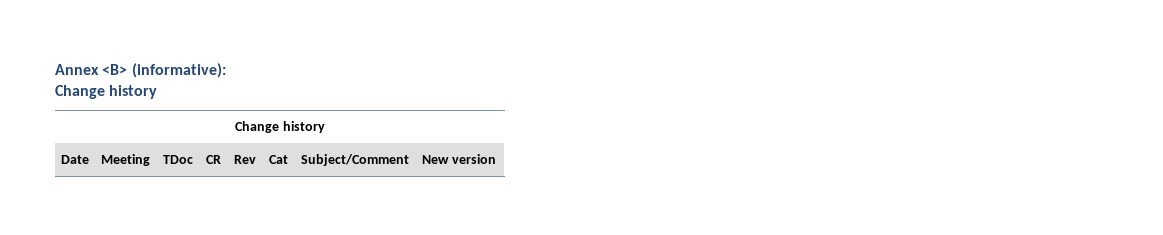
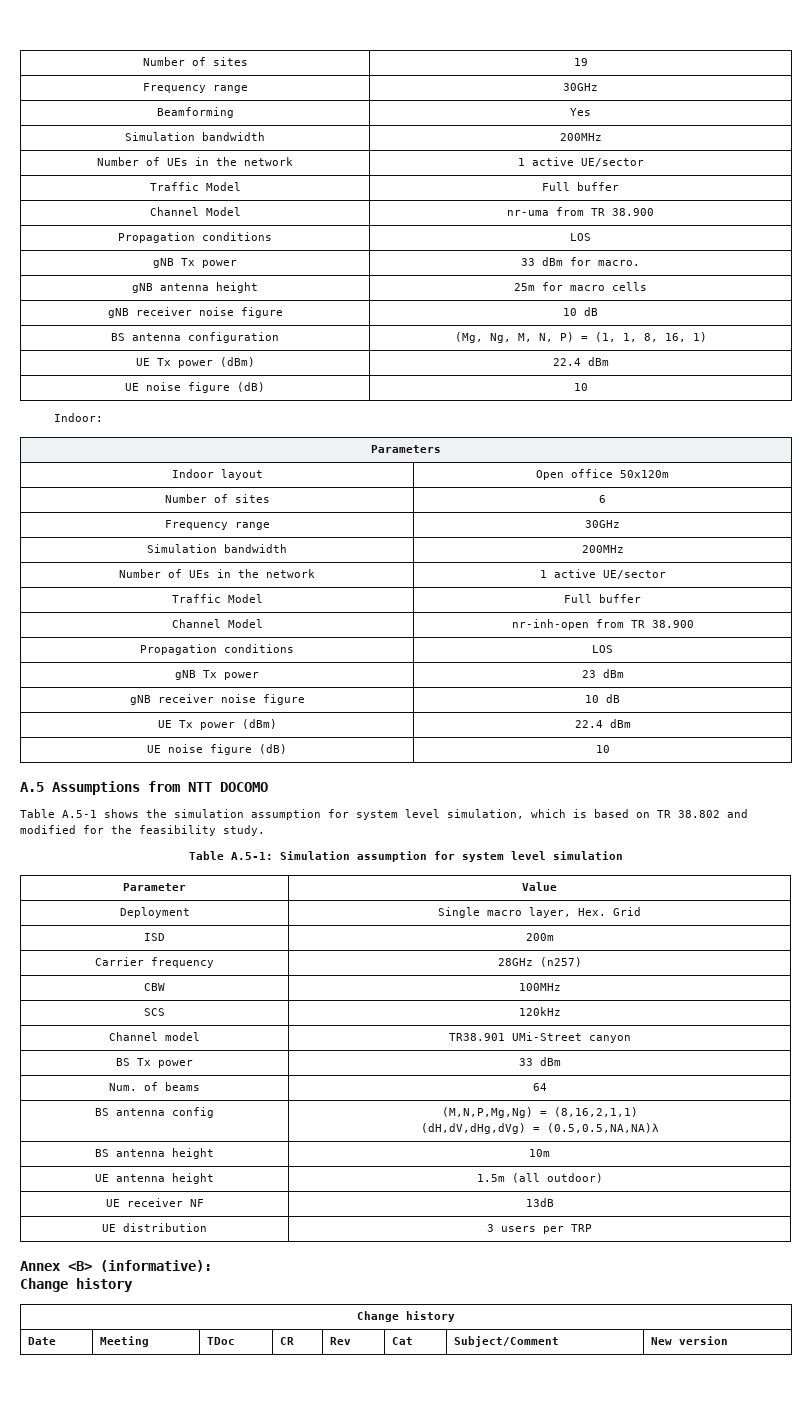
+ Number of sites | 19
+ Frequency range | 30GHz
+ Beamforming | Yes
+ Simulation bandwidth | 200MHz
+ Number of UEs in the network | 1 active UE/sector
+ Traffic Model | Full buffer
+ Channel Model | nr-uma from TR 38.900
+ Propagation conditions | LOS
+ gNB Tx power | 33 dBm for macro.
+ gNB antenna height | 25m for macro cells
+ gNB receiver noise figure | 10 dB
+ BS antenna configuration | (Mg, Ng, M, N, P) = (1, 1, 8, 16, 1)
+ UE Tx power (dBm) | 22.4 dBm
+ UE noise figure (dB) | 10
+ Indoor:
+ Parameters
+ Indoor layout | Open office 50x120m
+ Number of sites | 6
+ Frequency range | 30GHz
+ Simulation bandwidth | 200MHz
+ Number of UEs in the network | 1 active UE/sector
+ Traffic Model | Full buffer
+ Channel Model | nr-inh-open from TR 38.900
+ Propagation conditions | LOS
+ gNB Tx power | 23 dBm
+ gNB receiver noise figure | 10 dB
+ UE Tx power (dBm) | 22.4 dBm
+ UE noise figure (dB) | 10
+ A.5 Assumptions from NTT DOCOMO
+ Table A.5-1 shows the simulation assumption for system level simulation, which is based on TR 38.802 and modified for the feasibility study.
+ Table A.5-1: Simulation assumption for system level simulation
+ Parameter | Value
+ Deployment | Single macro layer, Hex. Grid
+ ISD | 200m
+ Carrier frequency | 28GHz (n257)
+ CBW | 100MHz
+ SCS | 120kHz
+ Channel model | TR38.901 UMi-Street canyon
+ BS Tx power | 33 dBm
+ Num. of beams | 64
+ BS antenna config | (M,N,P,Mg,Ng) = (8,16,2,1,1)
+ (dH,dV,dHg,dVg) = (0.5,0.5,NA,NA)λ
+ BS antenna height | 10m
+ UE antenna height | 1.5m (all outdoor)
+ UE receiver NF | 13dB
+ UE distribution | 3 users per TRP

